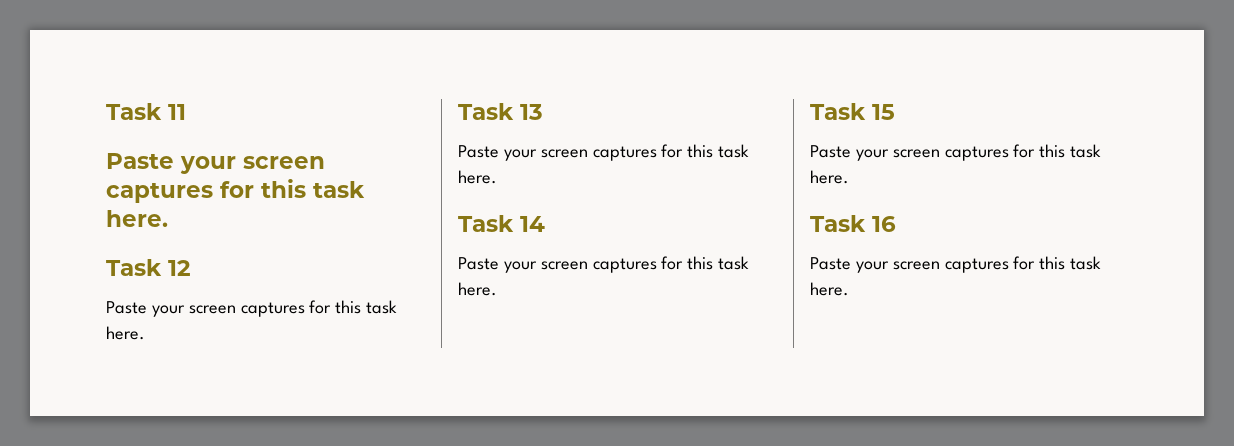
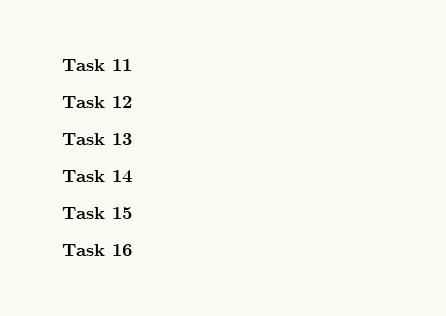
  Task 11
- Paste your screen captures for this task here.
  Task 12
- Paste your screen captures for this task here.
  Task 13
- Paste your screen captures for this task here.
  Task 14
- Paste your screen captures for this task here.
  Task 15
- Paste your screen captures for this task here.
  Task 16
- Paste your screen captures for this task here.

